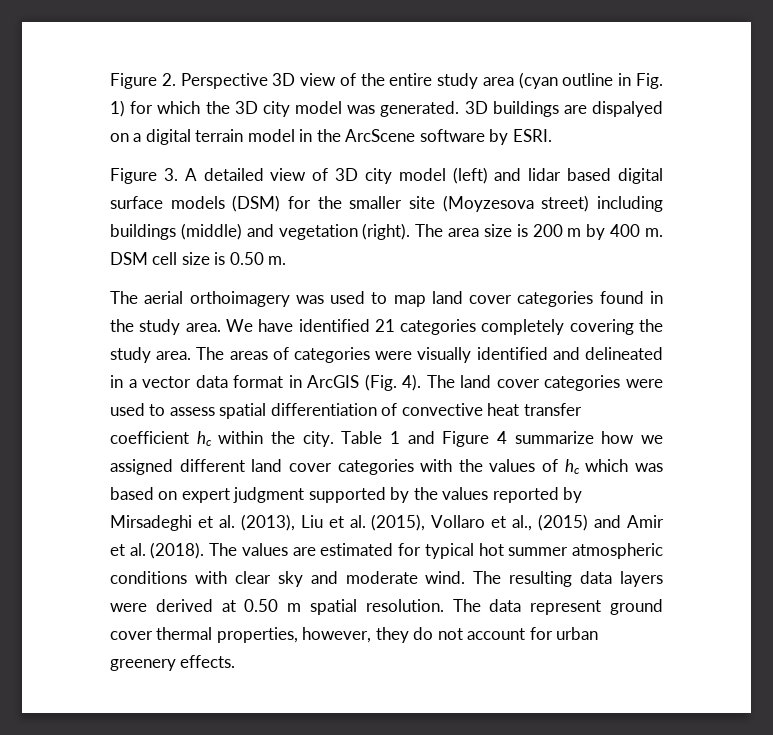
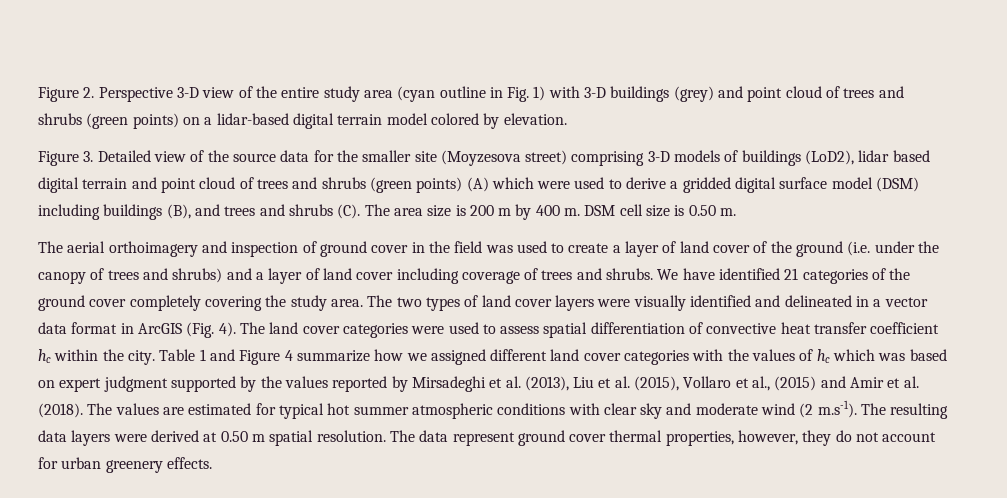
- Figure 2. Perspective 3D view of the entire study area (cyan outline in Fig. 1) for which the 3D city model was generated. 3D buildings are dispalyed on a digital terrain model in the ArcScene software by ESRI.
- Figure 3. A detailed view of 3D city model (left) and lidar based digital surface models (DSM) for the smaller site (Moyzesova street) including buildings (middle) and vegetation (right). The area size is 200 m by 400 m.
+ Figure 2. Perspective 3-D view of the entire study area (cyan outline in Fig. 1) with 3-D buildings (grey) and point cloud of trees and shrubs (green points) on a lidar-based digital terrain model colored by elevation.
+ Figure 3. Detailed view of the source data for the smaller site (Moyzesova street) comprising 3-D models of buildings (LoD2), lidar based digital terrain and point cloud of trees and shrubs (green points) (A) which were used to derive a gridded digital surface model (DSM) including buildings (B), and trees and shrubs (C). The area size is 200 m by 400 m.
- The aerial orthoimagery was used to map land cover categories found in the study area.
+ The aerial orthoimagery and inspection of ground cover in the field was used to create a layer of land cover of the ground (i.e. under the canopy of trees and shrubs) and a layer of land cover including coverage of trees and shrubs.
- We have identified 21 categories completely covering the study area.
+ We have identified 21 categories of the ground cover completely covering the study area.
- The areas of categories were visually identified and delineated in a vector data format in ArcGIS (Fig. 4).
+ The two types of land cover layers were visually identified and delineated in a vector data format in ArcGIS (Fig. 4).
- The values are estimated for typical hot summer atmospheric conditions with clear sky and moderate wind. The resulting data layers were derived at 0.50 m spatial resolution.
+ The values are estimated for typical hot summer atmospheric conditions with clear sky and moderate wind (2 m.s-1). The resulting data layers were derived at 0.50 m spatial resolution.

